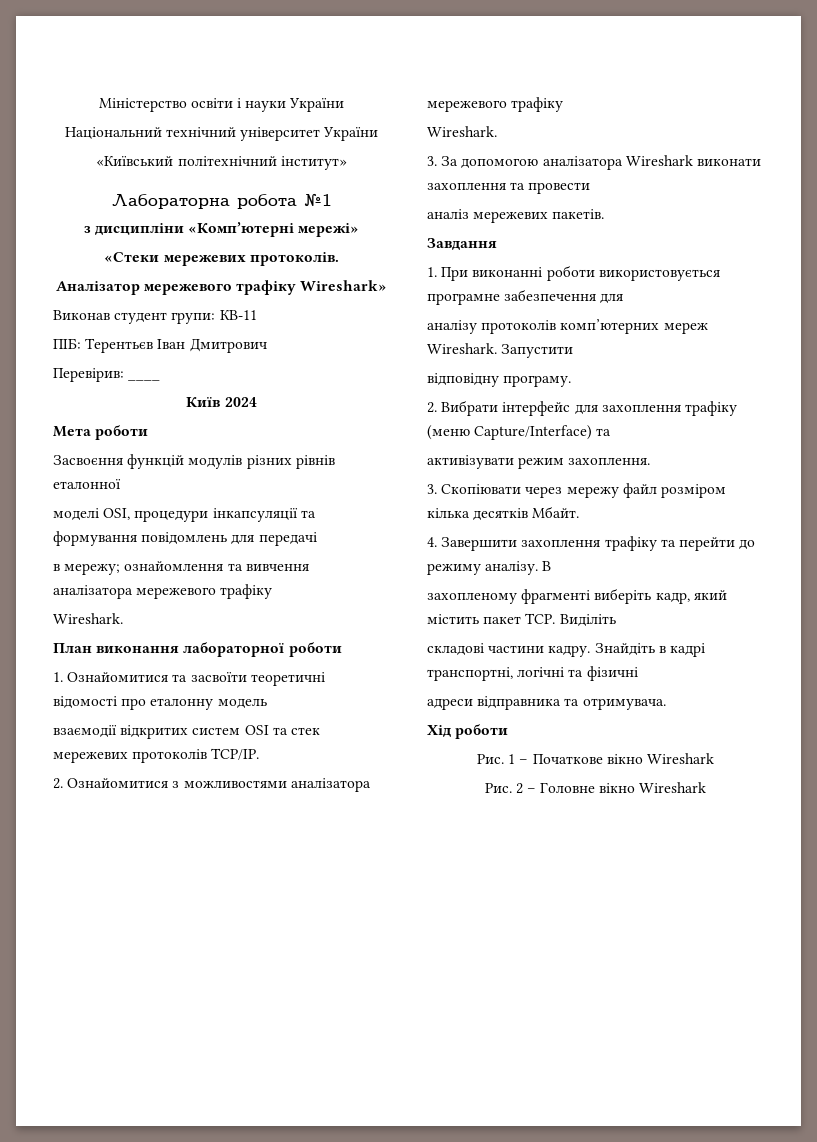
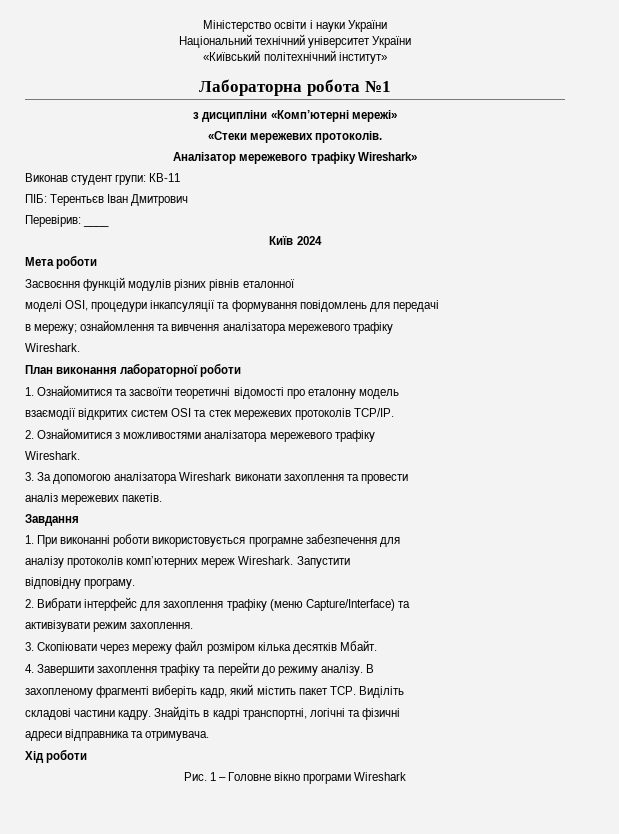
- Рис. 1 – Початкове вікно Wireshark
- Рис. 2 – Головне вікно Wireshark
+ Рис. 1 – Головне вікно програми Wireshark

